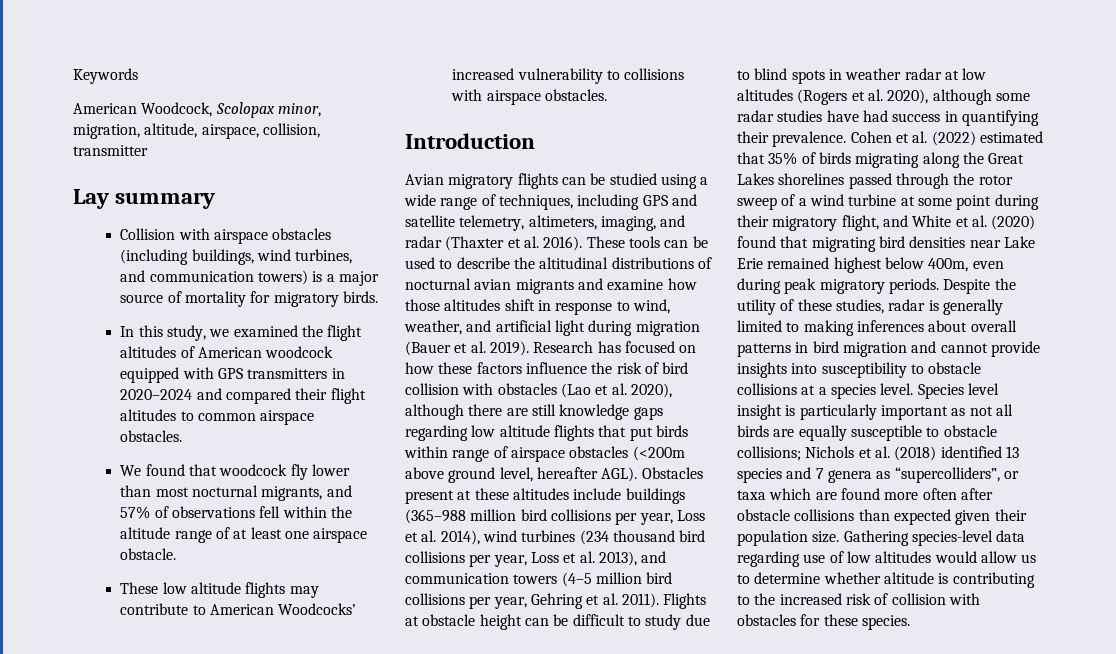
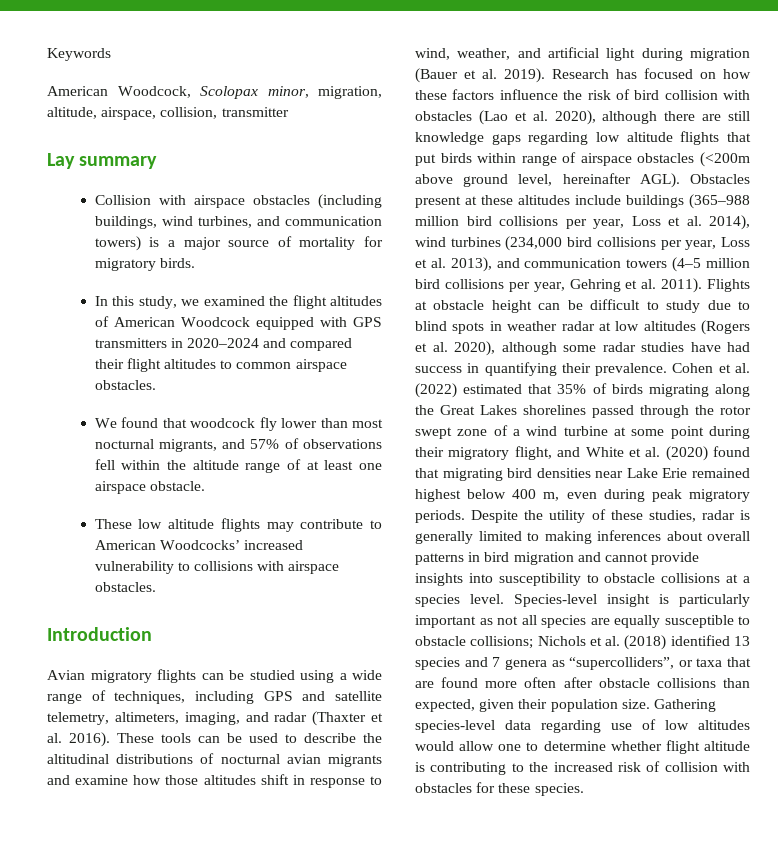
- In this study, we examined the flight altitudes of American woodcock equipped with GPS transmitters in 2020–2024 and compared their flight altitudes to common airspace obstacles.
+ In this study, we examined the flight altitudes of American Woodcock equipped with GPS transmitters in 2020–2024 and compared their flight altitudes to common airspace obstacles.
- Research has focused on how these factors influence the risk of bird collision with obstacles (Lao et al. 2020), although there are still knowledge gaps regarding low altitude flights that put birds within range of airspace obstacles (<200m above ground level, hereafter AGL).
+ Research has focused on how these factors influence the risk of bird collision with obstacles (Lao et al. 2020), although there are still knowledge gaps regarding low altitude flights that put birds within range of airspace obstacles (<200m above ground level, hereinafter AGL).
- Obstacles present at these altitudes include buildings (365–988 million bird collisions per year, Loss et al. 2014), wind turbines (234 thousand bird collisions per year, Loss et al. 2013), and communication towers (4–5 million bird collisions per year, Gehring et al. 2011).
+ Obstacles present at these altitudes include buildings (365–988 million bird collisions per year, Loss et al. 2014), wind turbines (234,000 bird collisions per year, Loss et al. 2013), and communication towers (4–5 million bird collisions per year, Gehring et al. 2011).
- Cohen et al. (2022) estimated that 35% of birds migrating along the Great Lakes shorelines passed through the rotor sweep of a wind turbine at some point during their migratory flight, and White et al. (2020) found that migrating bird densities near Lake Erie remained highest below 400m, even during peak migratory periods.
+ Cohen et al. (2022) estimated that 35% of birds migrating along the Great Lakes shorelines passed through the rotor swept zone of a wind turbine at some point during their migratory flight, and White et al. (2020) found that migrating bird densities near Lake Erie remained highest below 400 m, even during peak migratory periods.
- Species level insight is particularly important as not all birds are equally susceptible to obstacle collisions; Nichols et al. (2018) identified 13 species and 7 genera as “supercolliders”, or taxa which are found more often after obstacle collisions than expected given their population size.
+ Species-level insight is particularly important as not all species are equally susceptible to obstacle collisions; Nichols et al. (2018) identified 13 species and 7 genera as “supercolliders”, or taxa that are found more often after obstacle collisions than expected, given their population size.
- Gathering species-level data regarding use of low altitudes would allow us to determine whether altitude is contributing to the increased risk of collision with obstacles for these species.
+ Gathering species-level data regarding use of low altitudes would allow one to determine whether flight altitude is contributing to the increased risk of collision with obstacles for these species.

